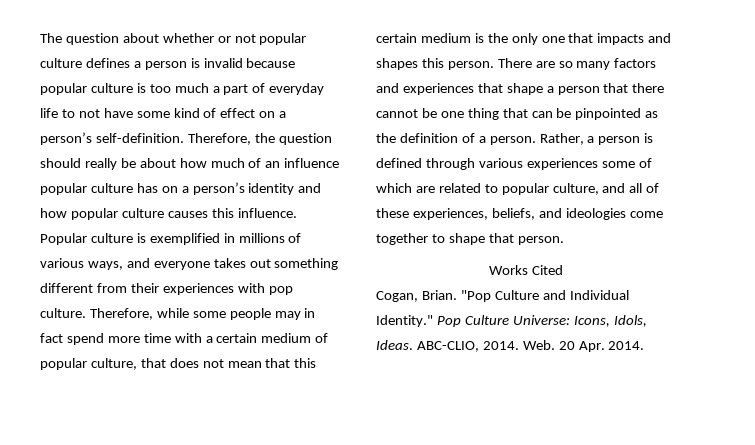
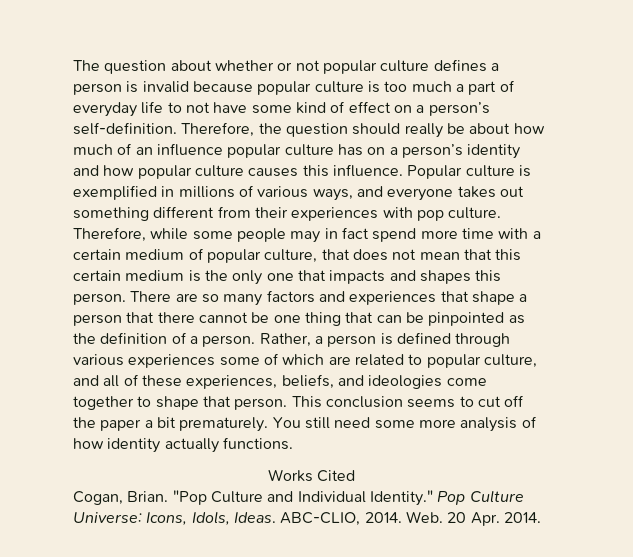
+ This conclusion seems to cut off the paper a bit prematurely. You still need some more analysis of how identity actually functions.

